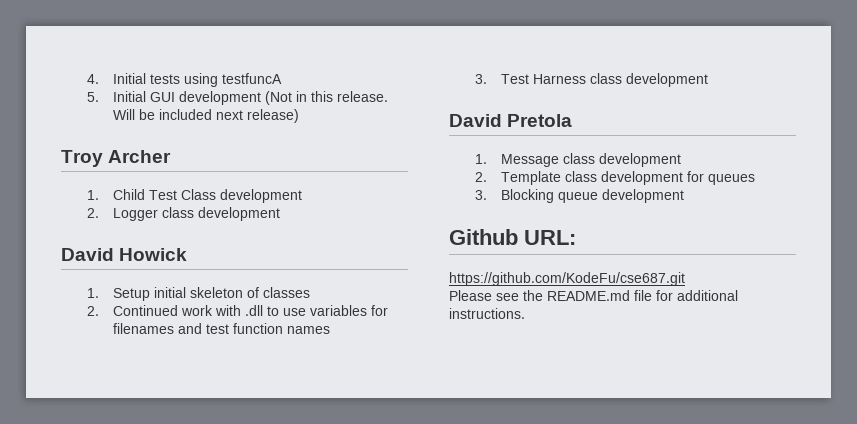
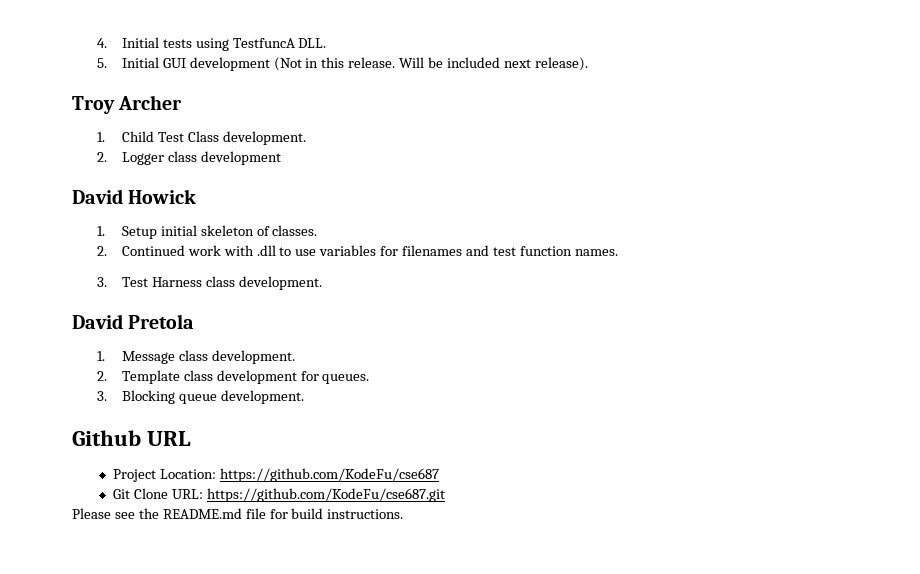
- 4. Initial tests using testfuncA
+ 4. Initial tests using TestfuncA DLL.
- Will be included next release)
+ Will be included next release).
- 1. Child Test Class development
+ 1. Child Test Class development.
- 1. Setup initial skeleton of classes
+ 1. Setup initial skeleton of classes.
- 2. Continued work with .dll to use variables for filenames and test function names
+ 2. Continued work with .dll to use variables for filenames and test function names.
- 3. Test Harness class development
+ 3. Test Harness class development.
- 1. Message class development
+ 1. Message class development.
- 2. Template class development for queues
+ 2. Template class development for queues.
- 3. Blocking queue development
+ 3. Blocking queue development.
- Github URL:
- https://github.com/KodeFu/cse687.git
+ Github URL
+ Project Location: https://github.com/KodeFu/cse687
+ Git Clone URL: https://github.com/KodeFu/cse687.git
- Please see the README.md file for additional instructions.
+ Please see the README.md file for build instructions.

